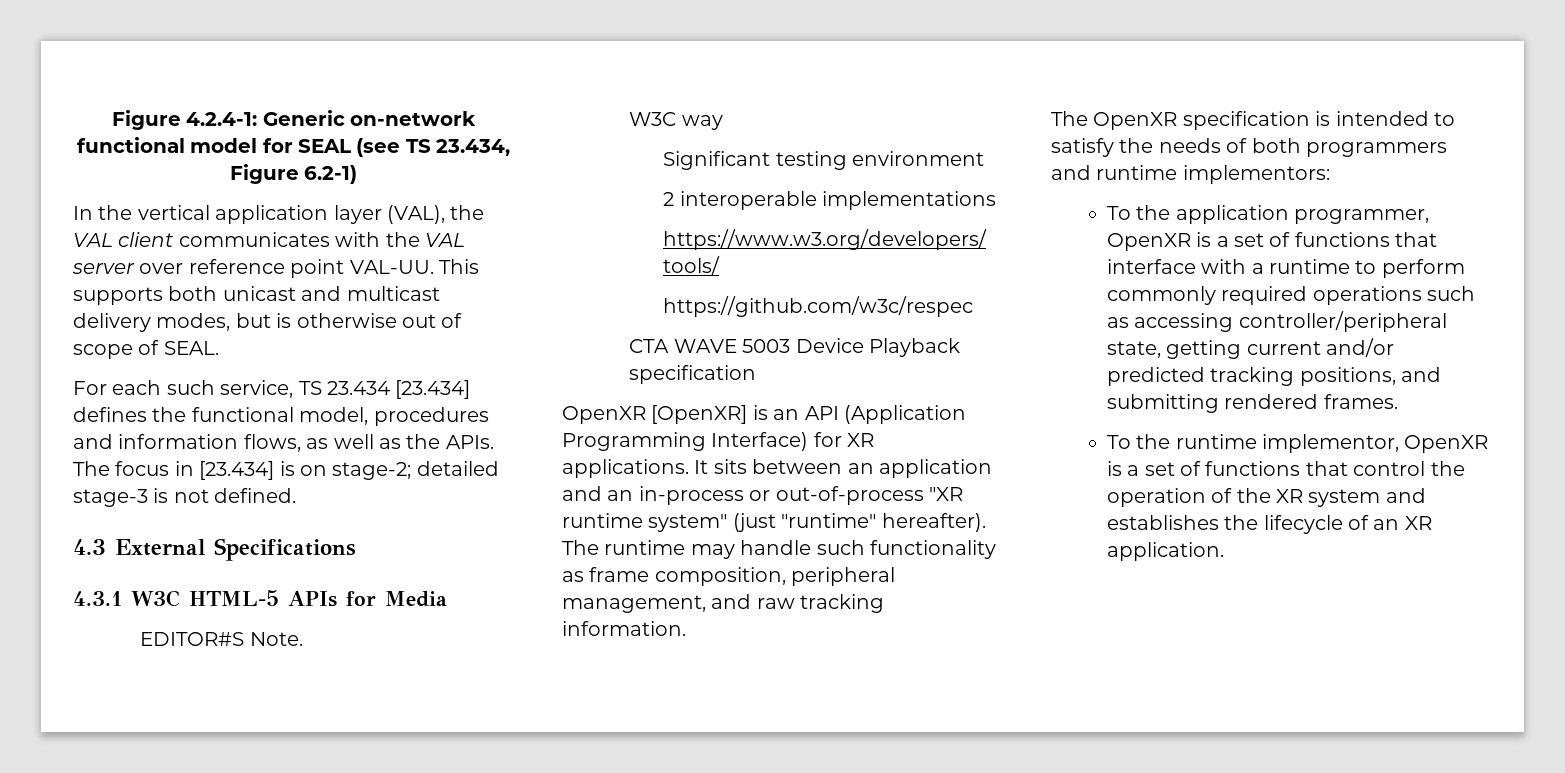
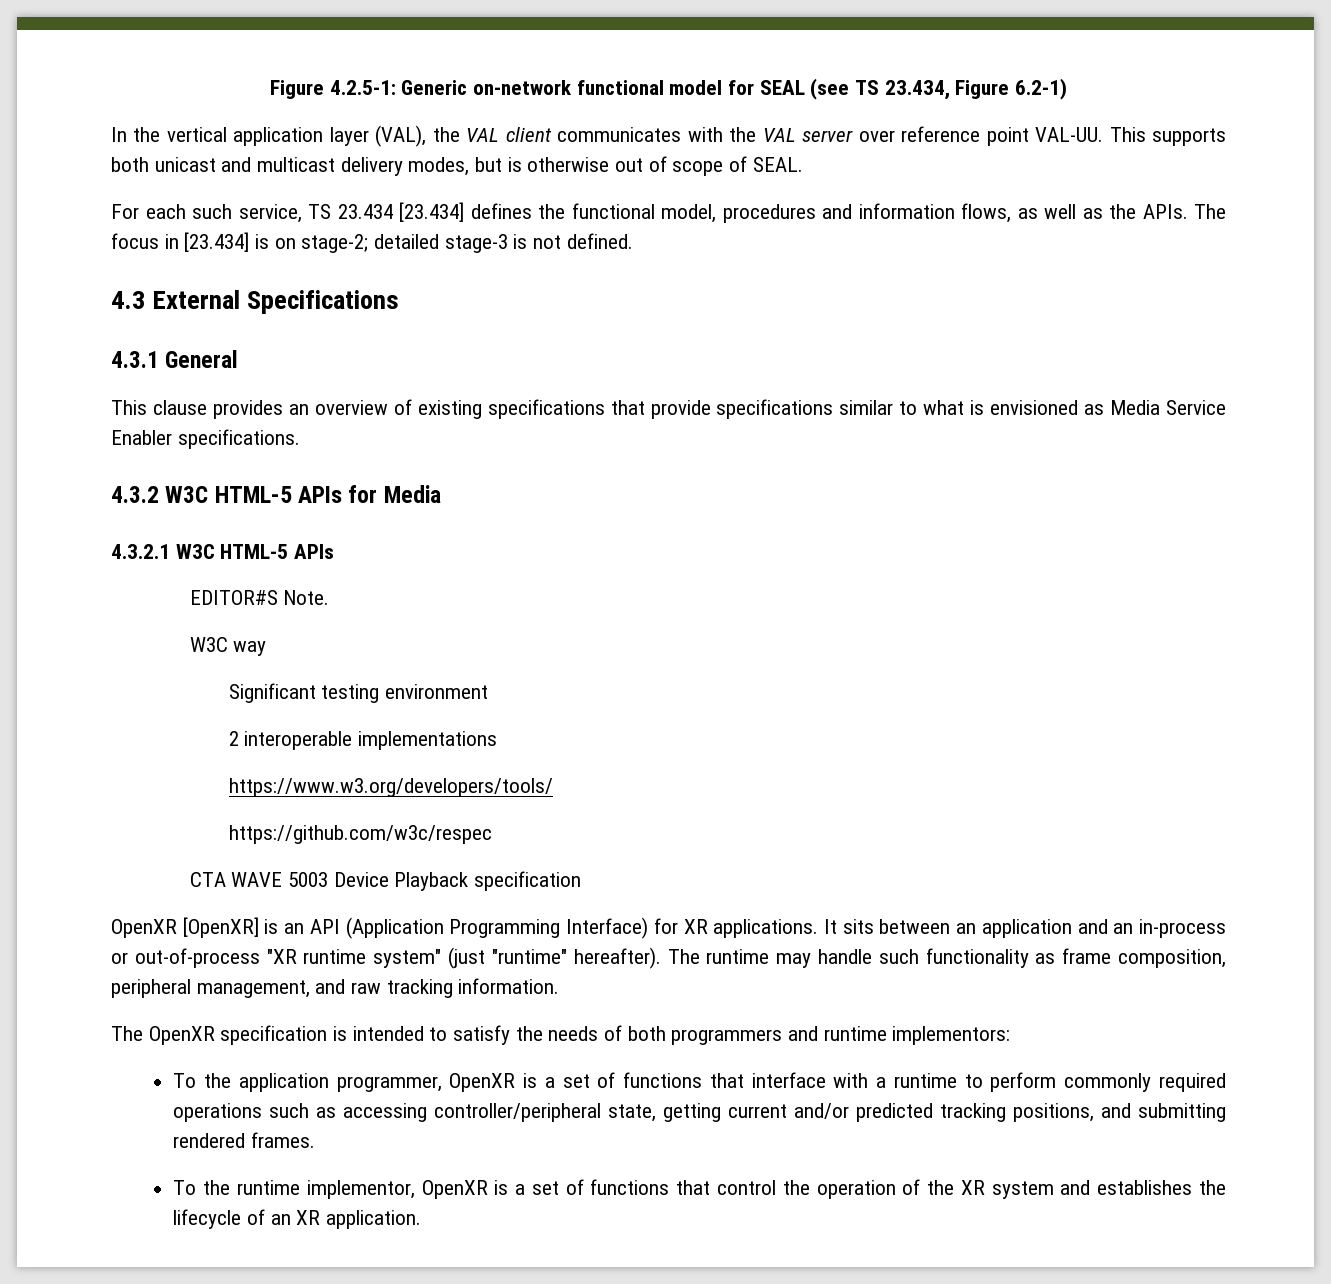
- Figure 4.2.4-1: Generic on-network functional model for SEAL (see TS 23.434, Figure 6.2-1)
+ Figure 4.2.5-1: Generic on-network functional model for SEAL (see TS 23.434, Figure 6.2-1)
- 4.3.1 W3C HTML-5 APIs for Media
+ 4.3.1 General
+ This clause provides an overview of existing specifications that provide specifications similar to what is envisioned as Media Service Enabler specifications.
+ 4.3.2 W3C HTML-5 APIs for Media
+ 4.3.2.1 W3C HTML-5 APIs

